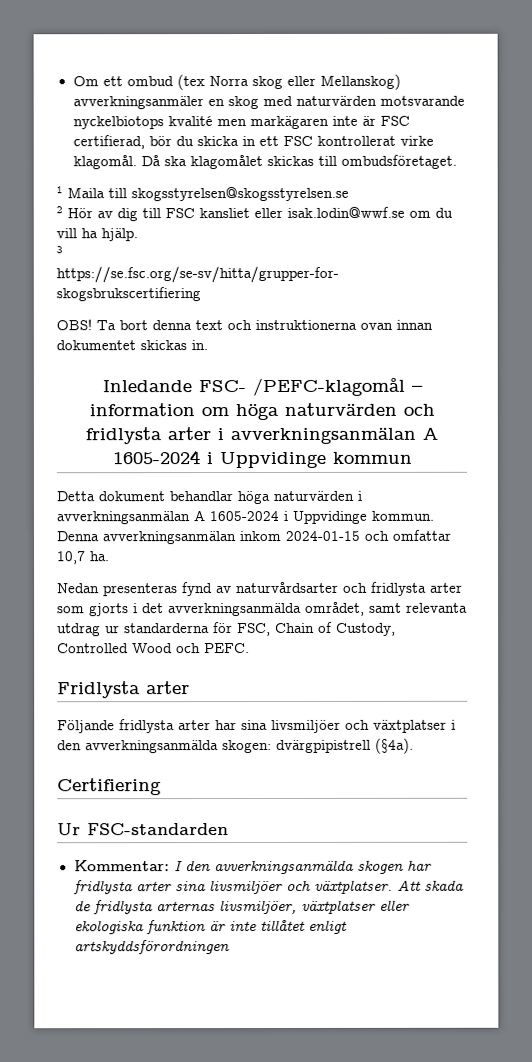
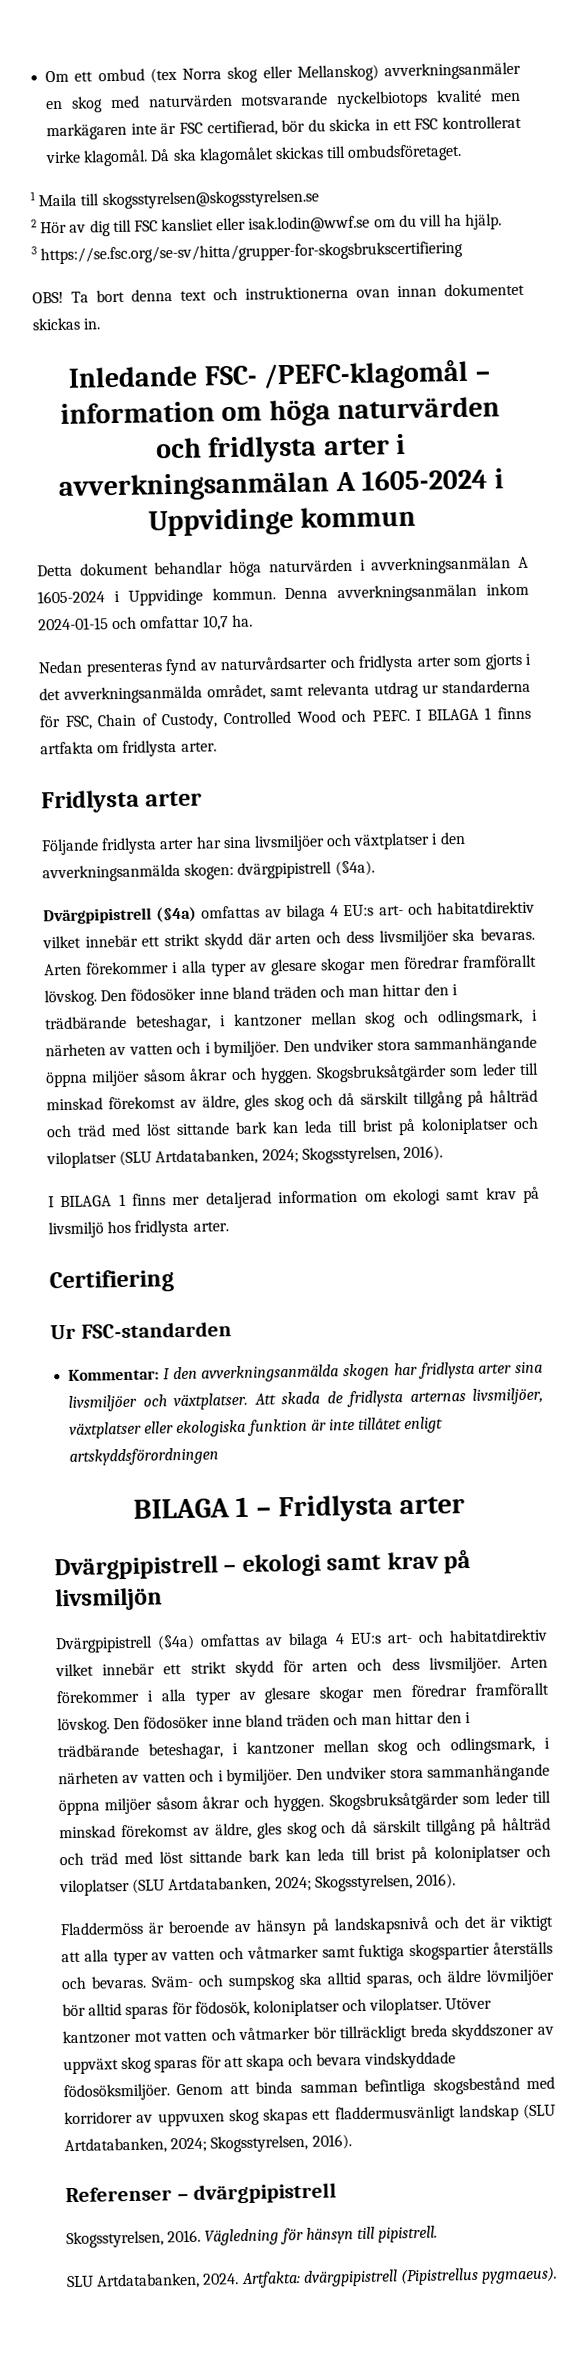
+ I BILAGA 1 finns artfakta om fridlysta arter.
+ Dvärgpipistrell (§4a) omfattas av bilaga 4 EU:s art- och habitatdirektiv vilket innebär ett strikt skydd där arten och dess livsmiljöer ska bevaras. Arten förekommer i alla typer av glesare skogar men föredrar framförallt lövskog. Den födosöker inne bland träden och man hittar den i trädbärande beteshagar, i kantzoner mellan skog och odlingsmark, i närheten av vatten och i bymiljöer. Den undviker stora sammanhängande öppna miljöer såsom åkrar och hyggen. Skogsbruksåtgärder som leder till minskad förekomst av äldre, gles skog och då särskilt tillgång på hålträd och träd med löst sittande bark kan leda till brist på koloniplatser och viloplatser (SLU Artdatabanken, 2024; Skogsstyrelsen, 2016).
+ I BILAGA 1 finns mer detaljerad information om ekologi samt krav på livsmiljö hos fridlysta arter.
+ BILAGA 1 – Fridlysta arter
+ Dvärgpipistrell – ekologi samt krav på livsmiljön
+ Dvärgpipistrell (§4a) omfattas av bilaga 4 EU:s art- och habitatdirektiv vilket innebär ett strikt skydd för arten och dess livsmiljöer. Arten förekommer i alla typer av glesare skogar men föredrar framförallt lövskog. Den födosöker inne bland träden och man hittar den i trädbärande beteshagar, i kantzoner mellan skog och odlingsmark, i närheten av vatten och i bymiljöer. Den undviker stora sammanhängande öppna miljöer såsom åkrar och hyggen. Skogsbruksåtgärder som leder till minskad förekomst av äldre, gles skog och då särskilt tillgång på hålträd och träd med löst sittande bark kan leda till brist på koloniplatser och viloplatser (SLU Artdatabanken, 2024; Skogsstyrelsen, 2016).
+ Fladdermöss är beroende av hänsyn på landskapsnivå och det är viktigt att alla typer av vatten och våtmarker samt fuktiga skogspartier återställs och bevaras. Sväm- och sumpskog ska alltid sparas, och äldre lövmiljöer bör alltid sparas för födosök, koloniplatser och viloplatser. Utöver kantzoner mot vatten och våtmarker bör tillräckligt breda skyddszoner av uppväxt skog sparas för att skapa och bevara vindskyddade födosöksmiljöer. Genom att binda samman befintliga skogsbestånd med korridorer av uppvuxen skog skapas ett fladdermusvänligt landskap (SLU Artdatabanken, 2024; Skogsstyrelsen, 2016).
+ Referenser – dvärgpipistrell
+ Skogsstyrelsen, 2016. Vägledning för hänsyn till pipistrell.
+ SLU Artdatabanken, 2024. Artfakta: dvärgpipistrell (Pipistrellus pygmaeus).

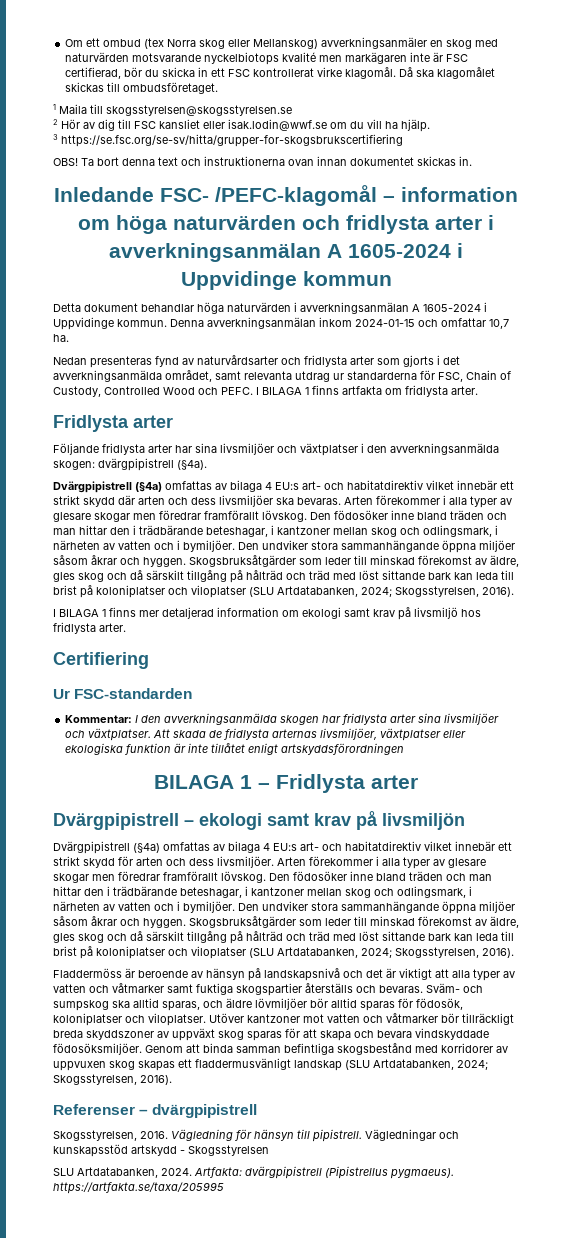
+ Vägledningar och kunskapsstöd artskydd - Skogsstyrelsen
- Artfakta: dvärgpipistrell (Pipistrellus pygmaeus).
+ Artfakta: dvärgpipistrell (Pipistrellus pygmaeus). https://artfakta.se/taxa/205995

